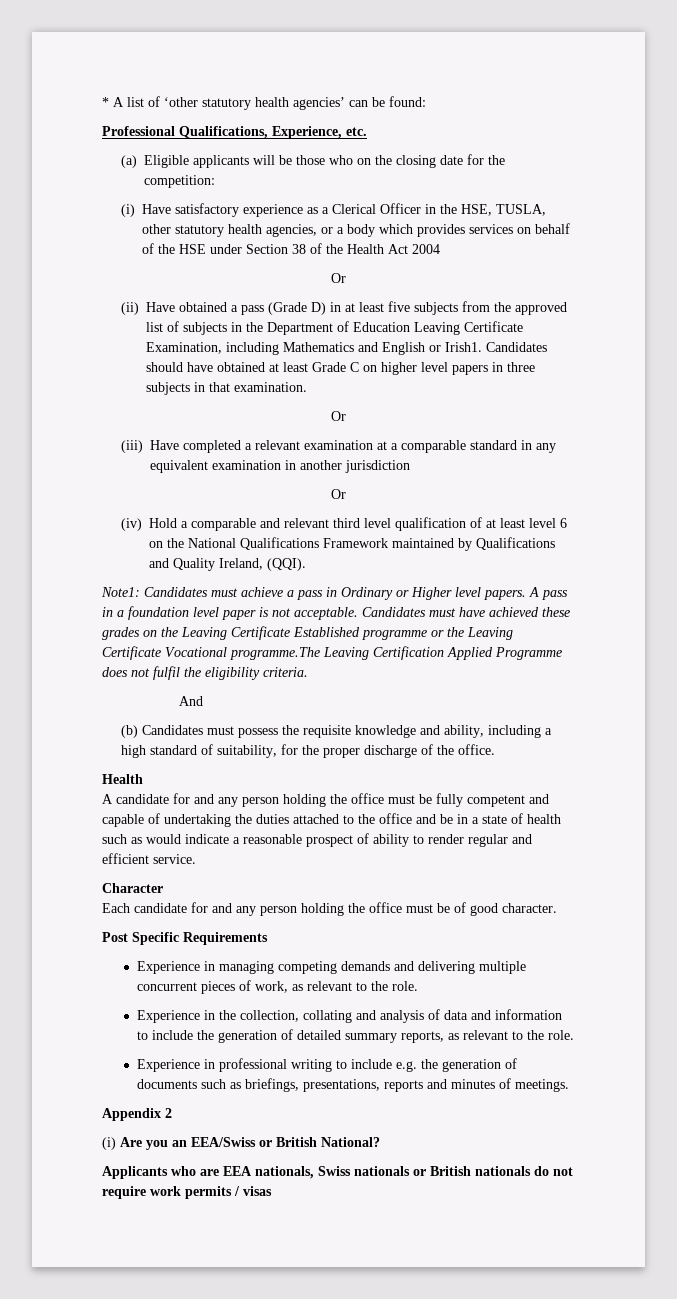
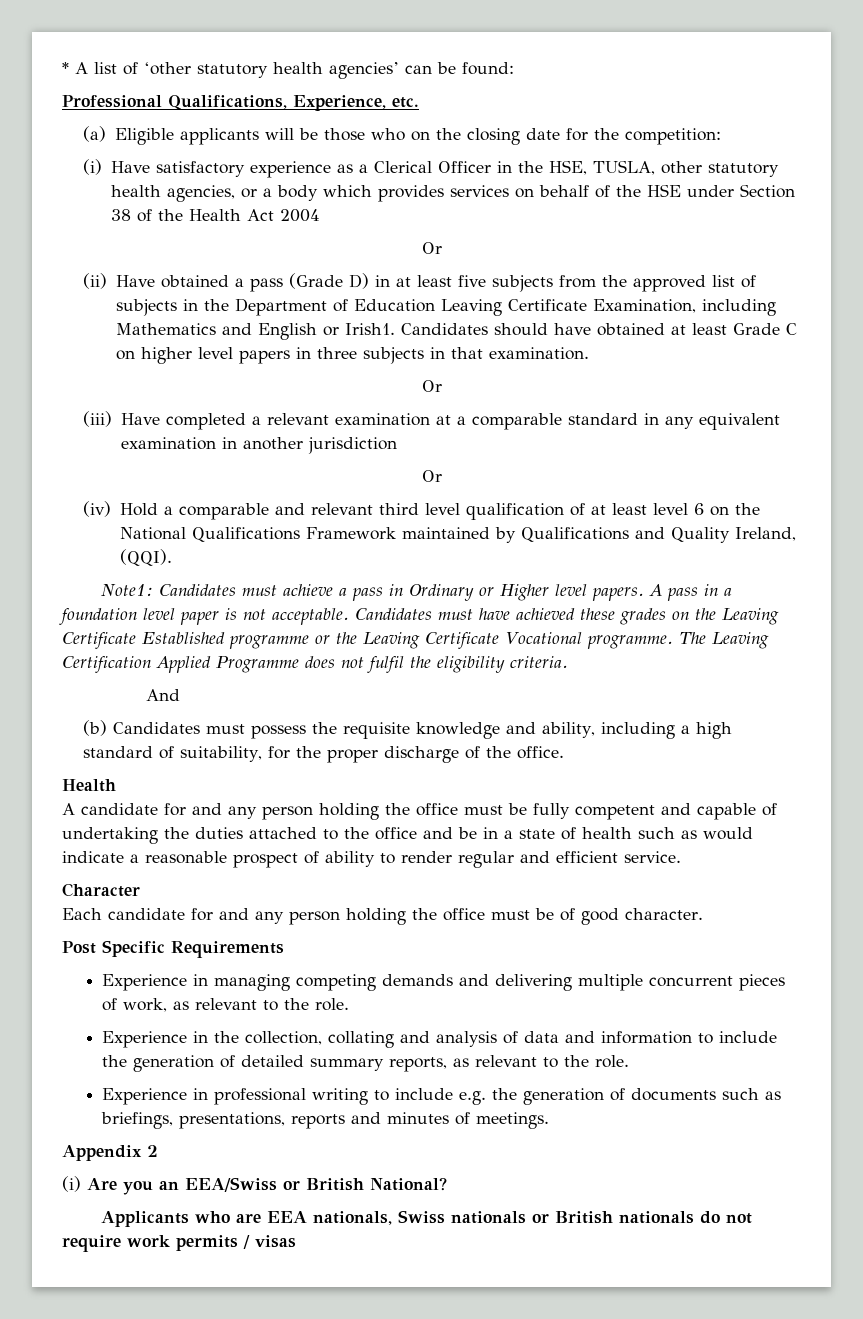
- Candidates must have achieved these grades on the Leaving Certificate Established programme or the Leaving Certificate Vocational programme.The Leaving Certification Applied Programme does not fulfil the eligibility criteria.
+ Candidates must have achieved these grades on the Leaving Certificate Established programme or the Leaving Certificate Vocational programme. The Leaving Certification Applied Programme does not fulfil the eligibility criteria.

